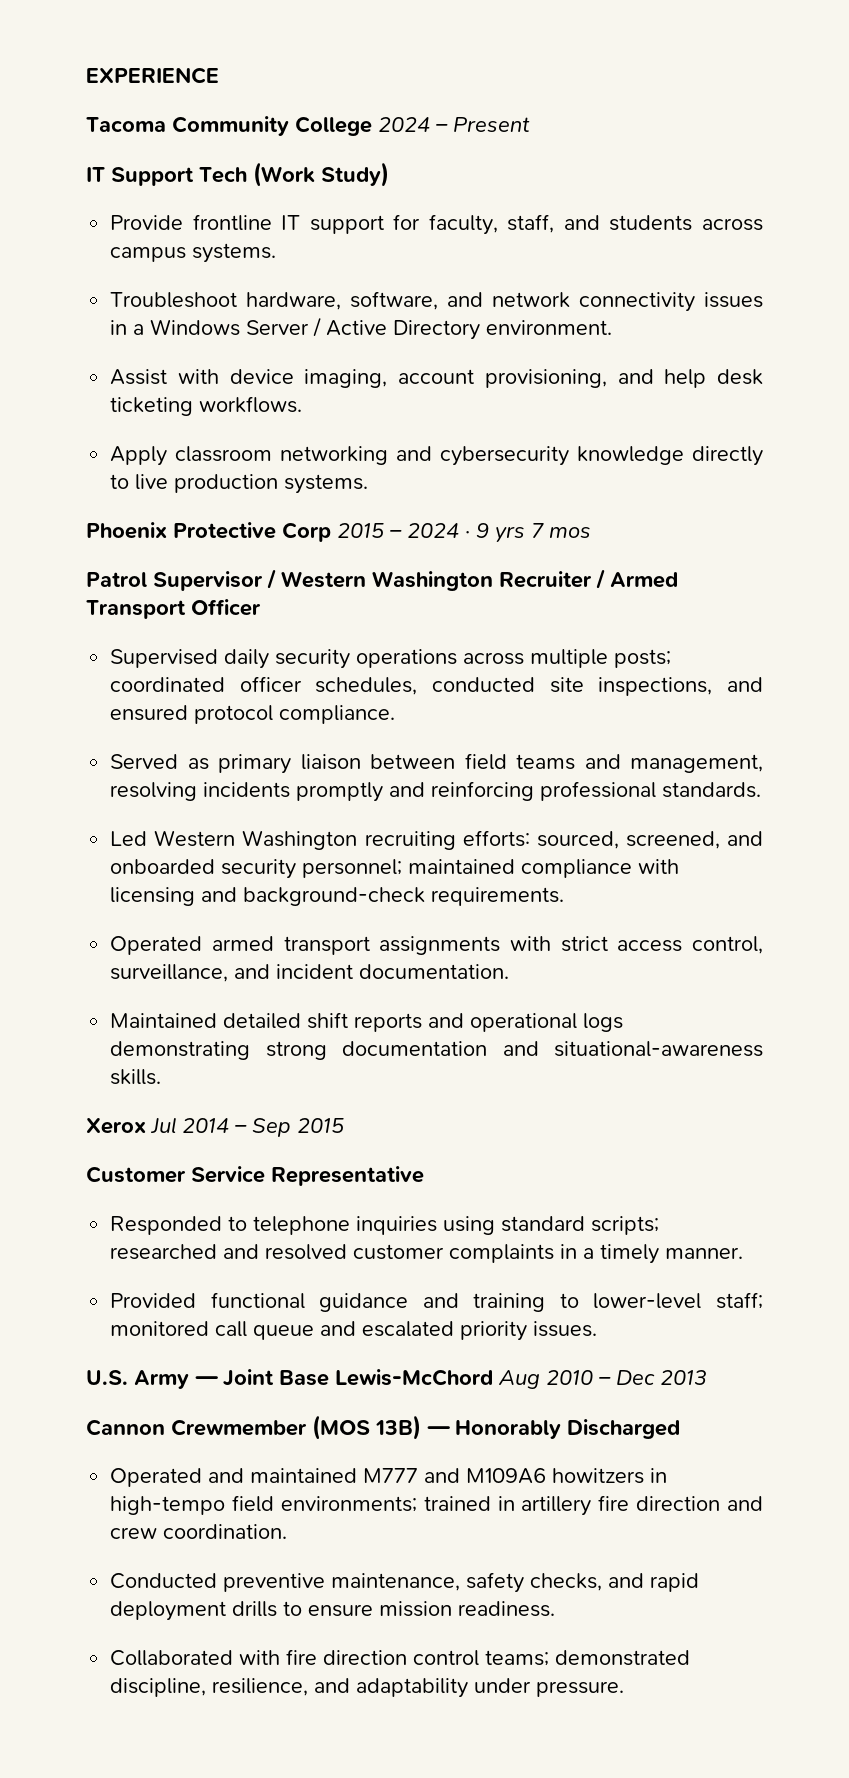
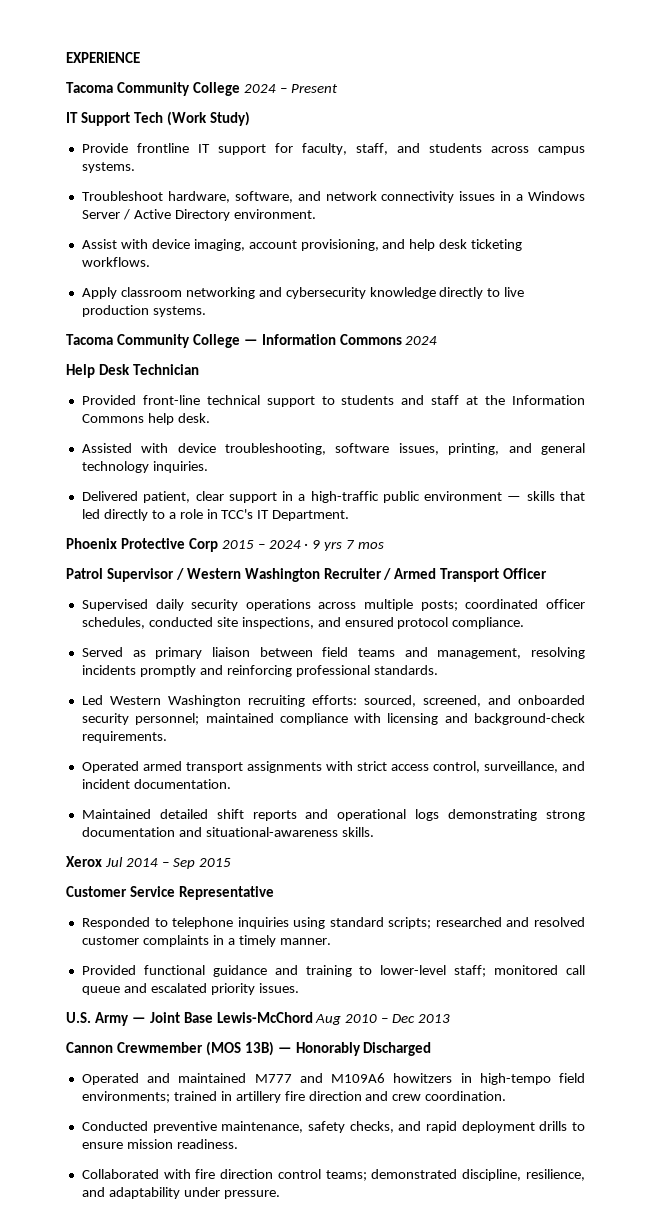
+ Tacoma Community College — Information Commons 2024
+ Help Desk Technician
+ Provided front-line technical support to students and staff at the Information Commons help desk.
+ Assisted with device troubleshooting, software issues, printing, and general technology inquiries.
+ Delivered patient, clear support in a high-traffic public environment — skills that led directly to a role in TCC's IT Department.

